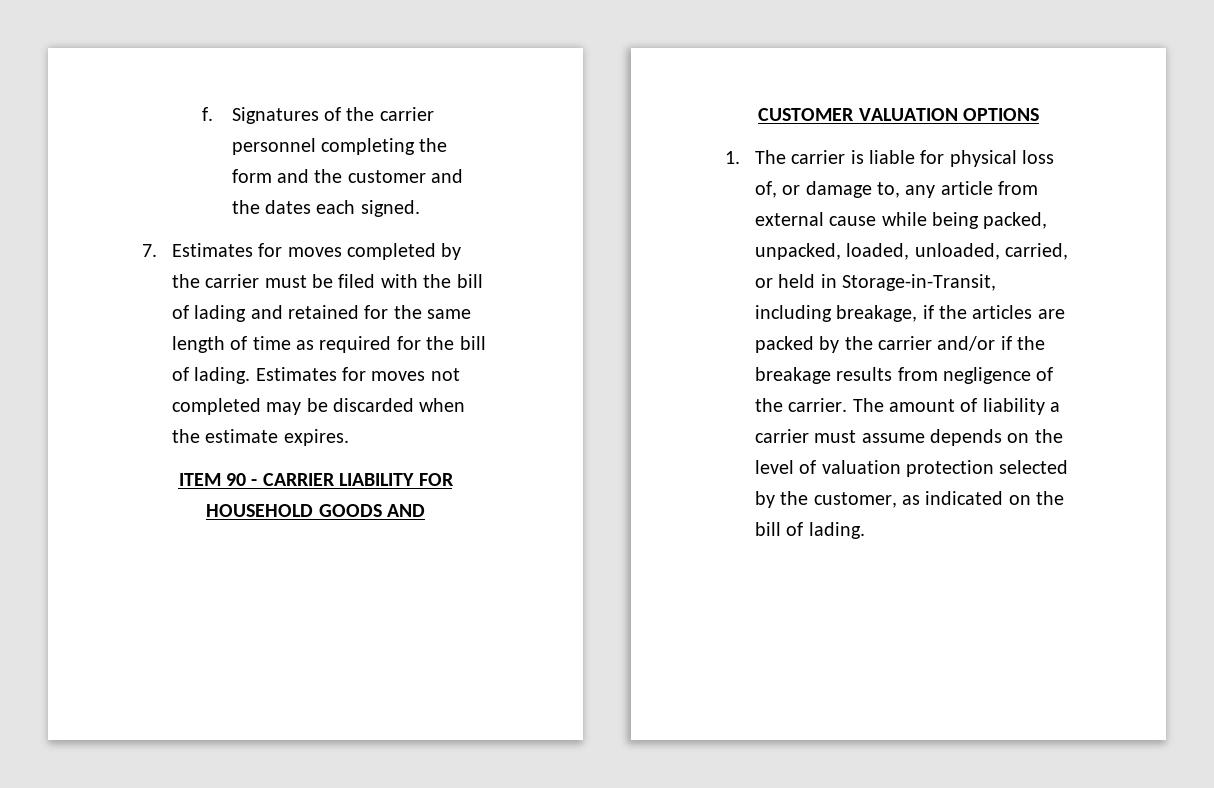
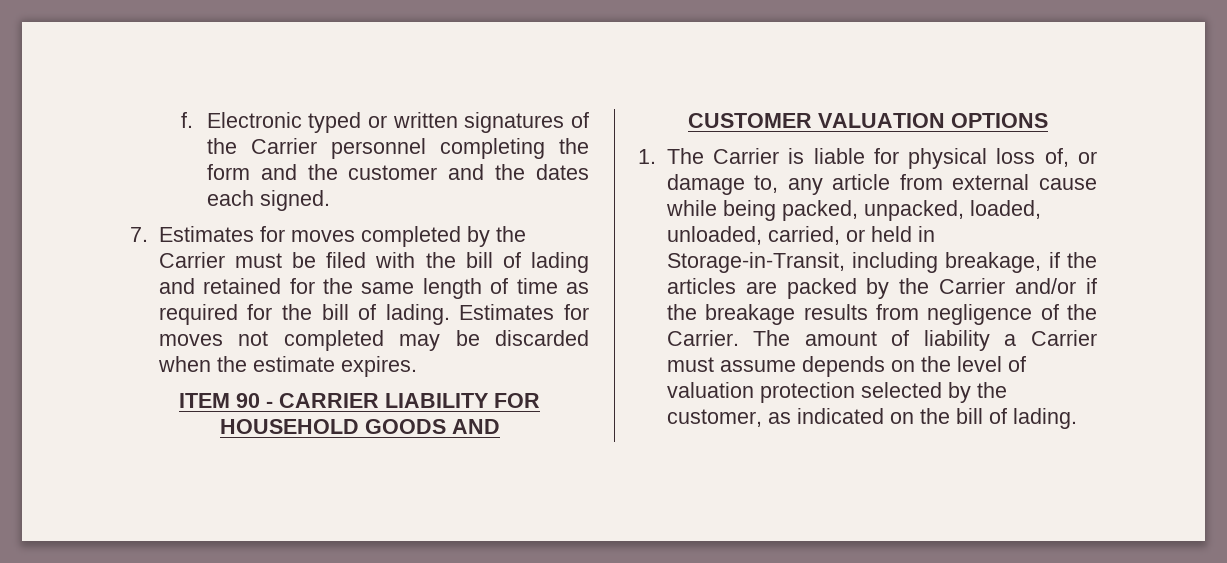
- Signatures of the carrier personnel completing the form and the customer and the dates each signed.
+ Electronic typed or written signatures of the Carrier personnel completing the form and the customer and the dates each signed.
- 7. Estimates for moves completed by the carrier must be filed with the bill of lading and retained for the same length of time as required for the bill of lading.
+ 7. Estimates for moves completed by the Carrier must be filed with the bill of lading and retained for the same length of time as required for the bill of lading.
- 1. The carrier is liable for physical loss of, or damage to, any article from external cause while being packed, unpacked, loaded, unloaded, carried, or held in Storage-in-Transit, including breakage, if the articles are packed by the carrier and/or if the breakage results from negligence of the carrier.
+ 1. The Carrier is liable for physical loss of, or damage to, any article from external cause while being packed, unpacked, loaded, unloaded, carried, or held in Storage-in-Transit, including breakage, if the articles are packed by the Carrier and/or if the breakage results from negligence of the Carrier.
- The amount of liability a carrier must assume depends on the level of valuation protection selected by the customer, as indicated on the bill of lading.
+ The amount of liability a Carrier must assume depends on the level of valuation protection selected by the customer, as indicated on the bill of lading.

